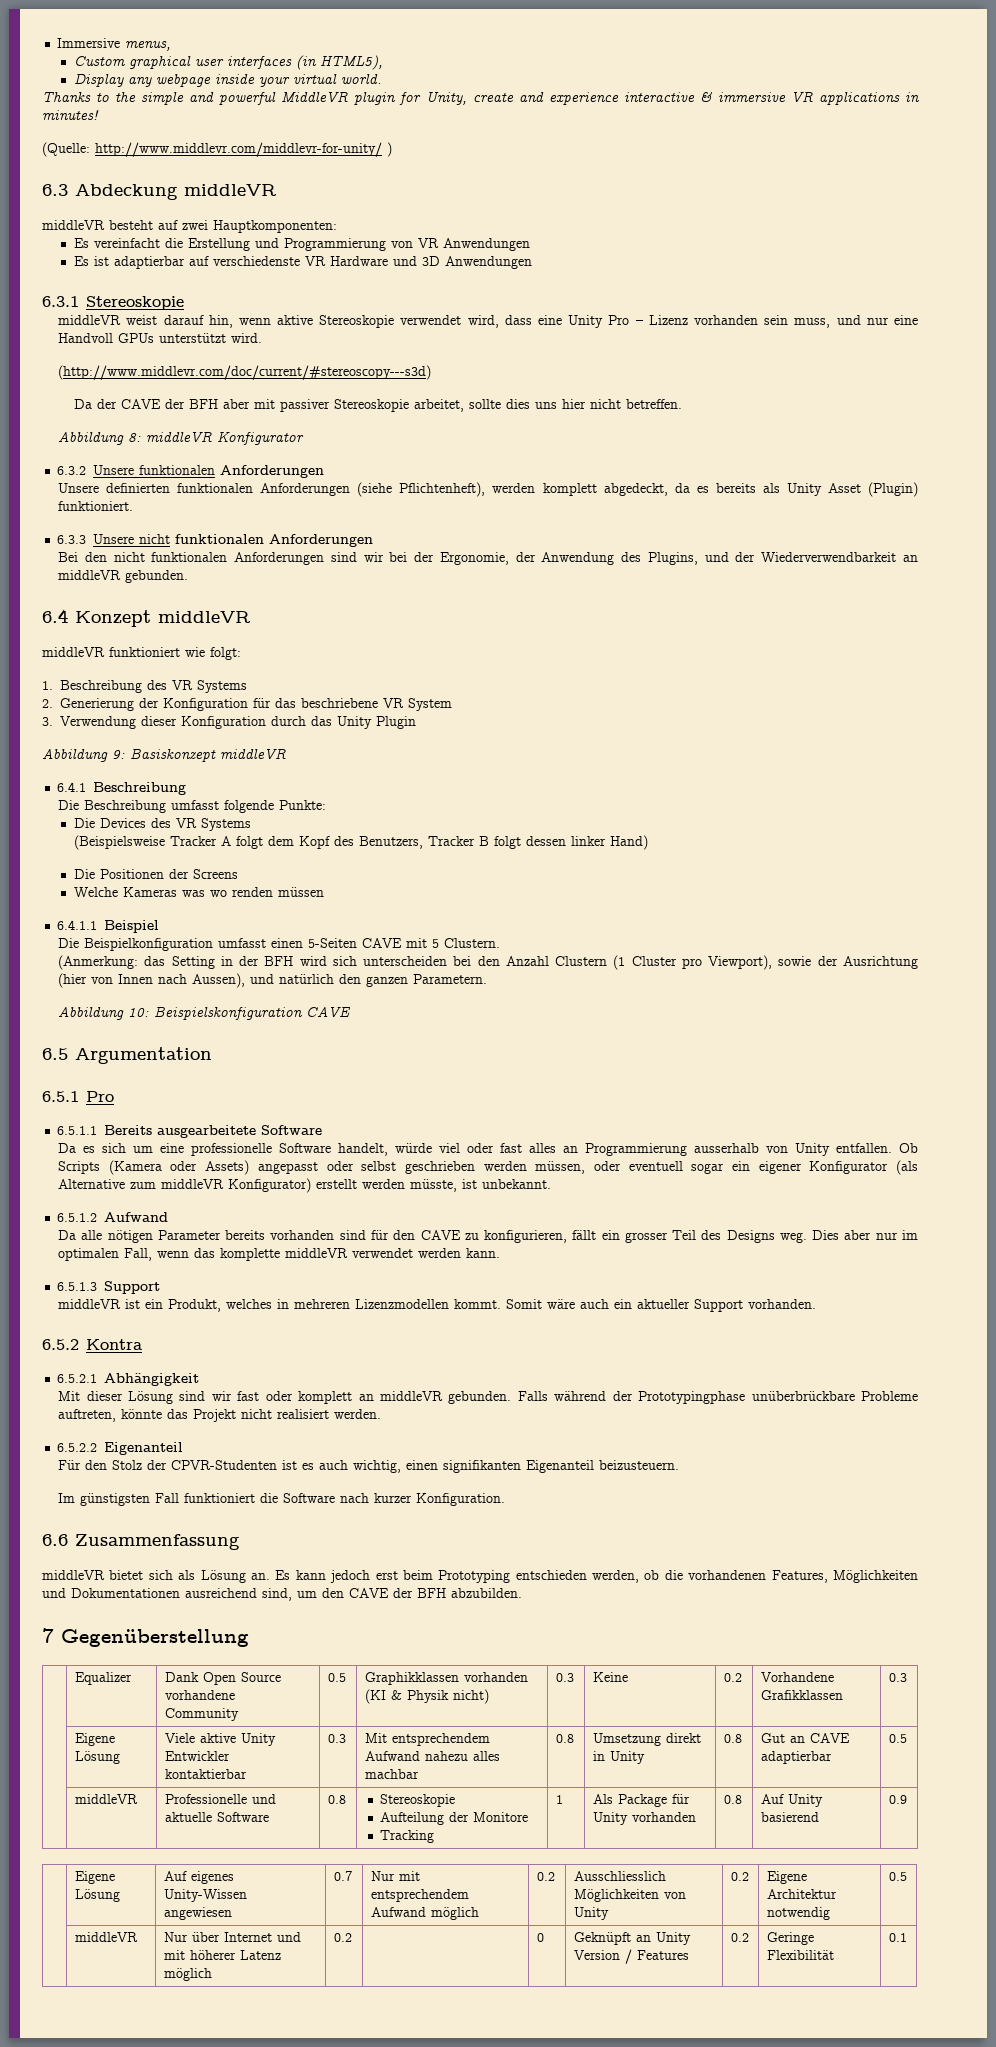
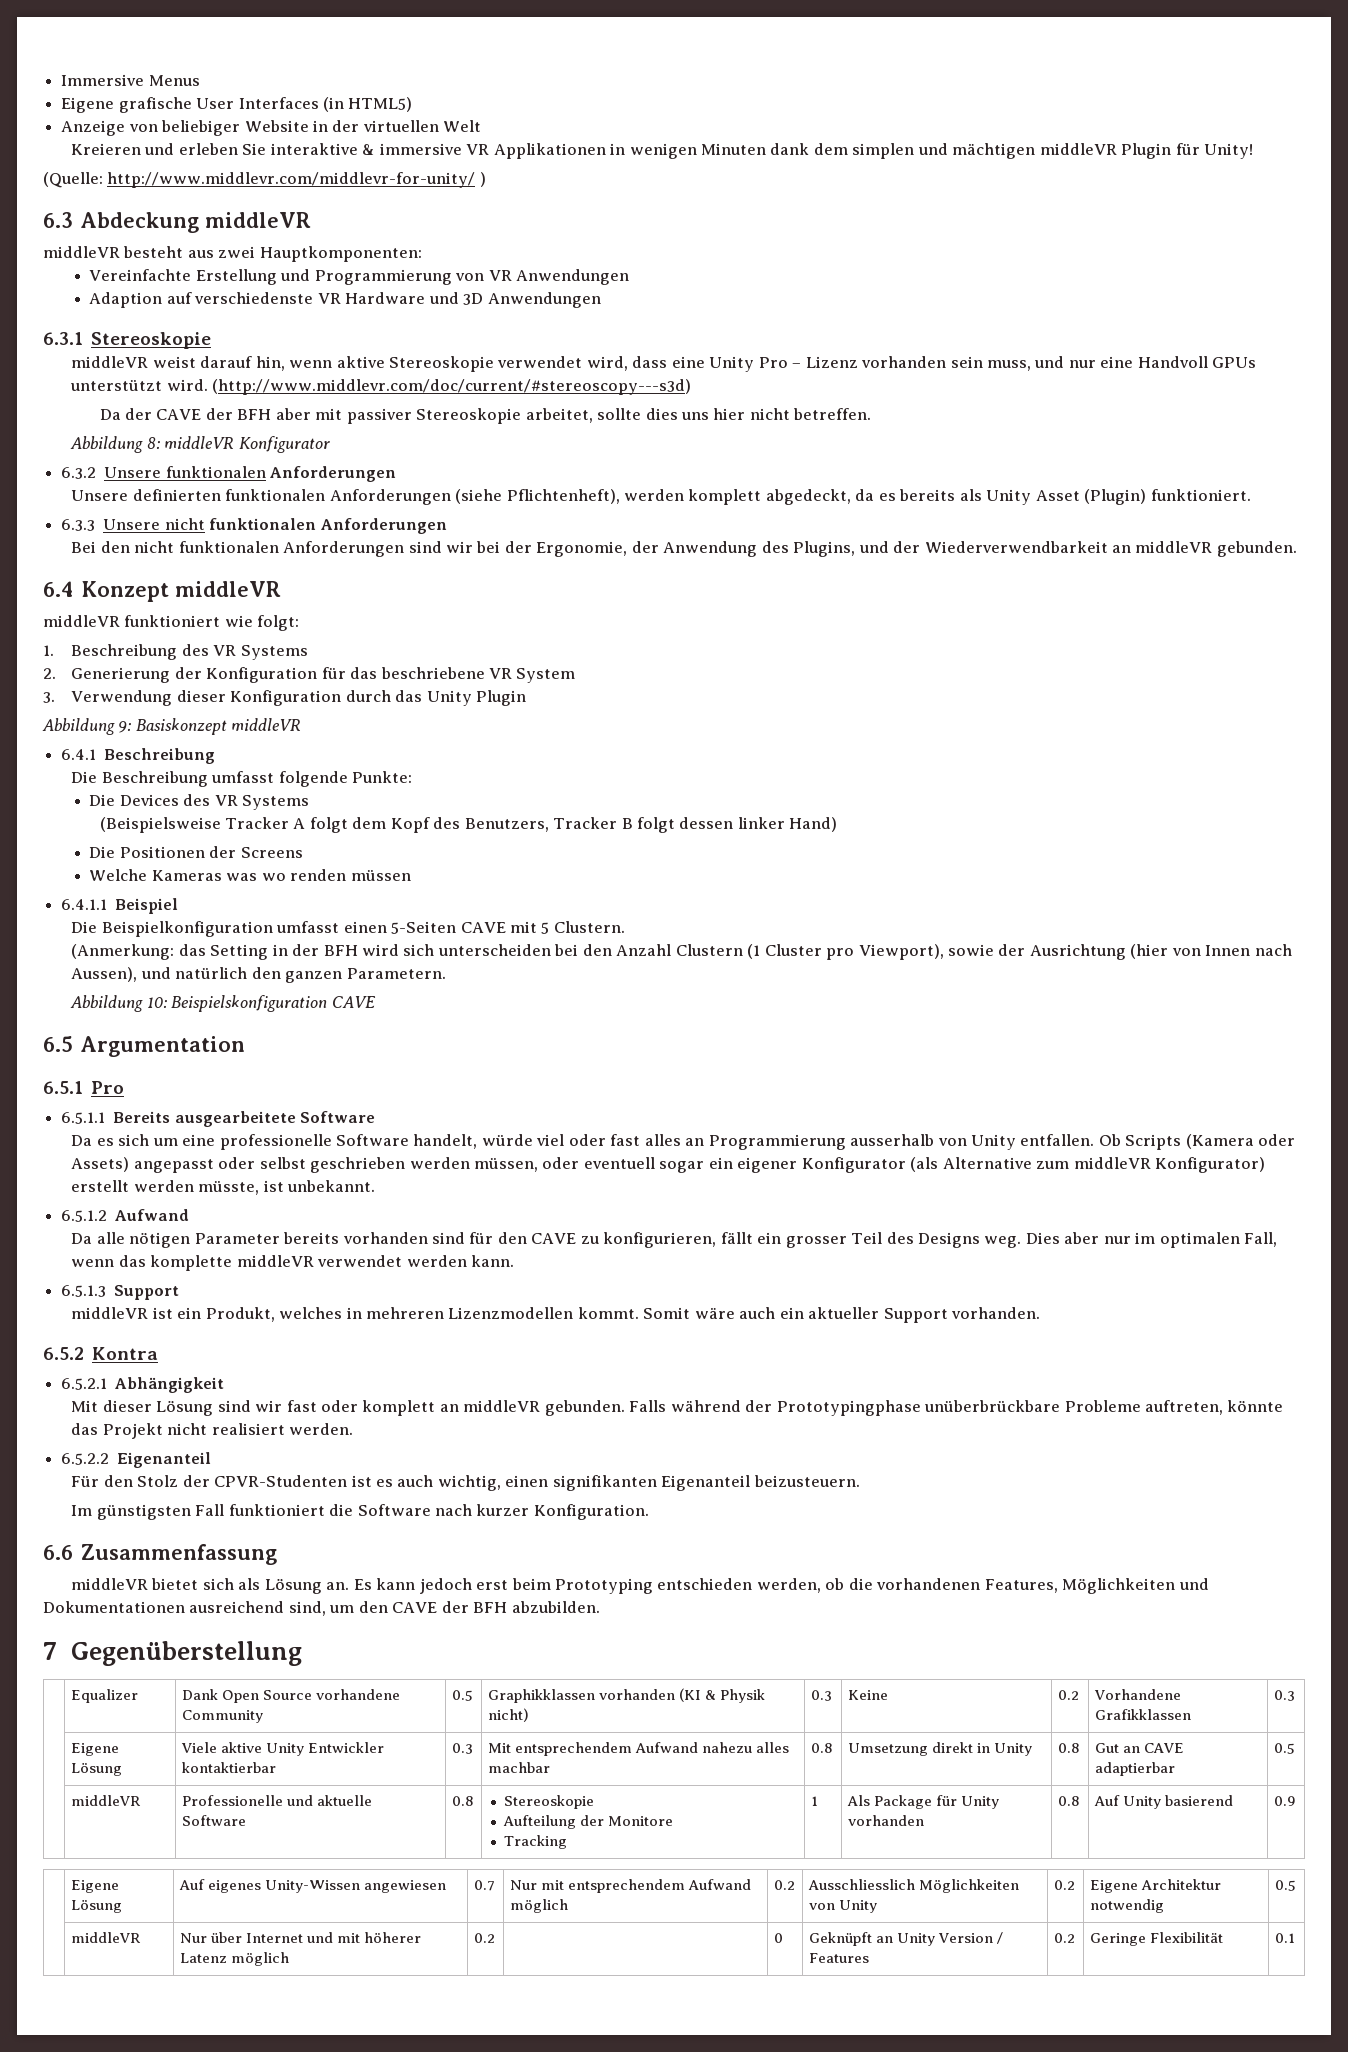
- Immersive menus,
- Custom graphical user interfaces (in HTML5),
- Display any webpage inside your virtual world.
- Thanks to the simple and powerful MiddleVR plugin for Unity, create and experience interactive & immersive VR applications in minutes!
+ Immersive Menus
+ Eigene grafische User Interfaces (in HTML5)
+ Anzeige von beliebiger Website in der virtuellen Welt
+ Kreieren und erleben Sie interaktive & immersive VR Applikationen in wenigen Minuten dank dem simplen und mächtigen middleVR Plugin für Unity!
- middleVR besteht auf zwei Hauptkomponenten:
+ middleVR besteht aus zwei Hauptkomponenten:
- Es vereinfacht die Erstellung und Programmierung von VR Anwendungen
+ Vereinfachte Erstellung und Programmierung von VR Anwendungen
- Es ist adaptierbar auf verschiedenste VR Hardware und 3D Anwendungen
+ Adaption auf verschiedenste VR Hardware und 3D Anwendungen
- middleVR weist darauf hin, wenn aktive Stereoskopie verwendet wird, dass eine Unity Pro – Lizenz vorhanden sein muss, und nur eine Handvoll GPUs unterstützt wird.
- (http://www.middlevr.com/doc/current/#stereoscopy---s3d)
+ middleVR weist darauf hin, wenn aktive Stereoskopie verwendet wird, dass eine Unity Pro – Lizenz vorhanden sein muss, und nur eine Handvoll GPUs unterstützt wird. (http://www.middlevr.com/doc/current/#stereoscopy---s3d)

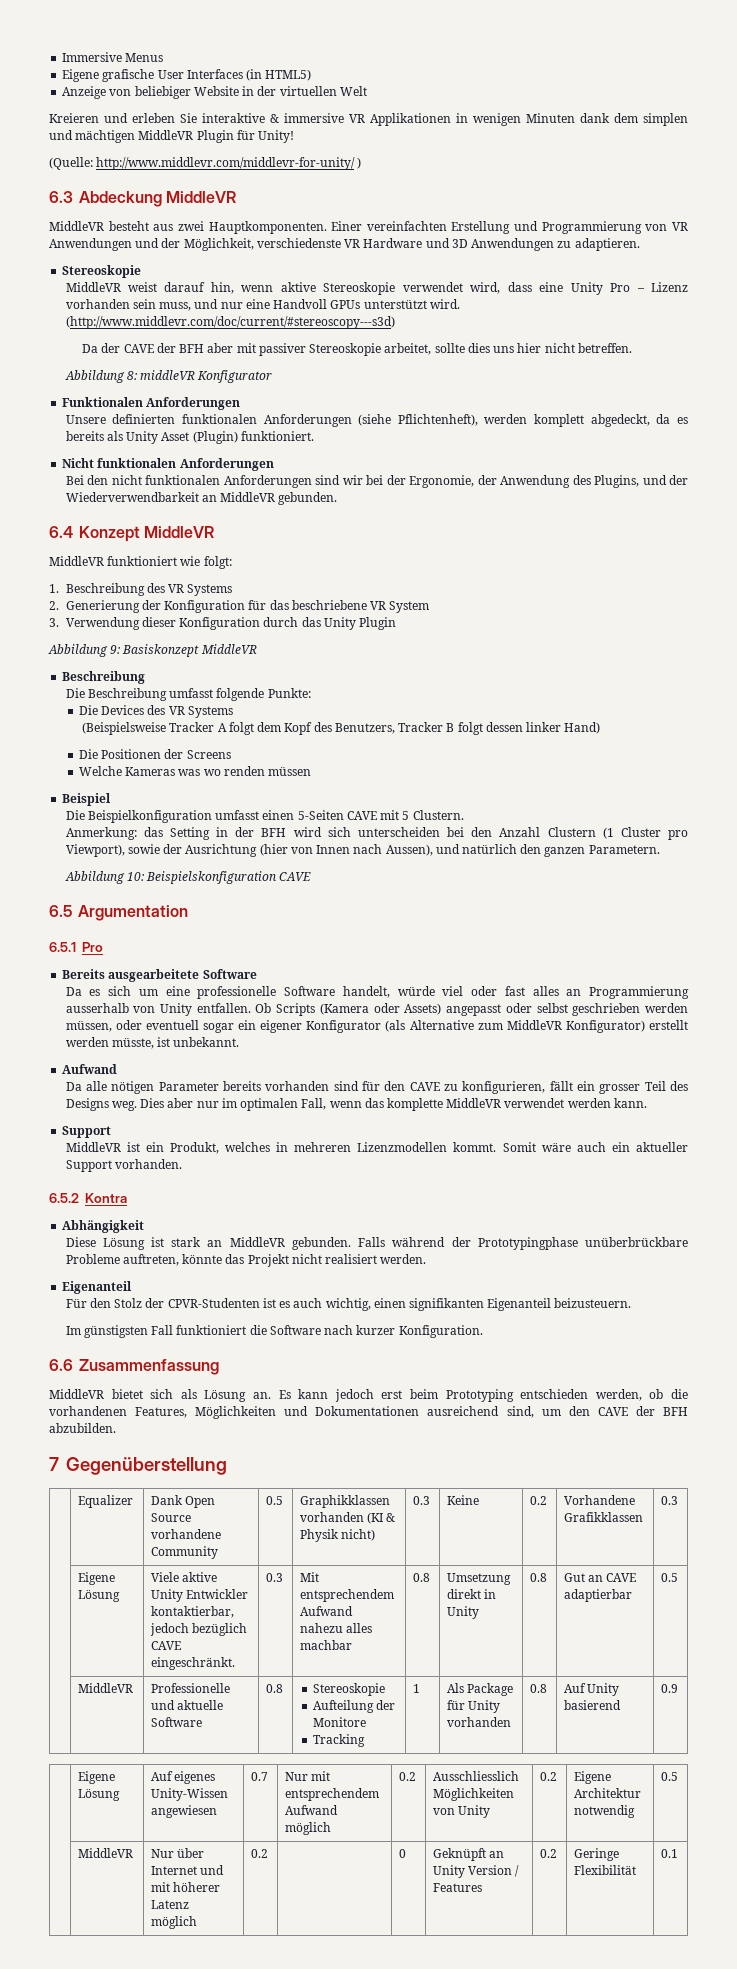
- Kreieren und erleben Sie interaktive & immersive VR Applikationen in wenigen Minuten dank dem simplen und mächtigen middleVR Plugin für Unity!
+ Kreieren und erleben Sie interaktive & immersive VR Applikationen in wenigen Minuten dank dem simplen und mächtigen MiddleVR Plugin für Unity!
- 6.3 Abdeckung middleVR
- middleVR besteht aus zwei Hauptkomponenten:
- Vereinfachte Erstellung und Programmierung von VR Anwendungen
- Adaption auf verschiedenste VR Hardware und 3D Anwendungen
- 6.3.1 Stereoskopie
- middleVR weist darauf hin, wenn aktive Stereoskopie verwendet wird, dass eine Unity Pro – Lizenz vorhanden sein muss, und nur eine Handvoll GPUs unterstützt wird.
+ 6.3 Abdeckung MiddleVR
+ MiddleVR besteht aus zwei Hauptkomponenten. Einer vereinfachten Erstellung und Programmierung von VR Anwendungen und der Möglichkeit, verschiedenste VR Hardware und 3D Anwendungen zu adaptieren.
+ Stereoskopie
+ MiddleVR weist darauf hin, wenn aktive Stereoskopie verwendet wird, dass eine Unity Pro – Lizenz vorhanden sein muss, und nur eine Handvoll GPUs unterstützt wird.
- 6.3.2 Unsere funktionalen Anforderungen
+ Funktionalen Anforderungen
- 6.3.3 Unsere nicht funktionalen Anforderungen
+ Nicht funktionalen Anforderungen
- Bei den nicht funktionalen Anforderungen sind wir bei der Ergonomie, der Anwendung des Plugins, und der Wiederverwendbarkeit an middleVR gebunden.
+ Bei den nicht funktionalen Anforderungen sind wir bei der Ergonomie, der Anwendung des Plugins, und der Wiederverwendbarkeit an MiddleVR gebunden.
- 6.4 Konzept middleVR
- middleVR funktioniert wie folgt:
+ 6.4 Konzept MiddleVR
+ MiddleVR funktioniert wie folgt:
- Abbildung 9: Basiskonzept middleVR
- 6.4.1 Beschreibung
+ Abbildung 9: Basiskonzept MiddleVR
+ Beschreibung
- 6.4.1.1 Beispiel
+ Beispiel
- (Anmerkung: das Setting in der BFH wird sich unterscheiden bei den Anzahl Clustern (1 Cluster pro Viewport), sowie der Ausrichtung (hier von Innen nach Aussen), und natürlich den ganzen Parametern.
+ Anmerkung: das Setting in der BFH wird sich unterscheiden bei den Anzahl Clustern (1 Cluster pro Viewport), sowie der Ausrichtung (hier von Innen nach Aussen), und natürlich den ganzen Parametern.
- 6.5.1.1 Bereits ausgearbeitete Software
+ Bereits ausgearbeitete Software
- Ob Scripts (Kamera oder Assets) angepasst oder selbst geschrieben werden müssen, oder eventuell sogar ein eigener Konfigurator (als Alternative zum middleVR Konfigurator) erstellt werden müsste, ist unbekannt.
- 6.5.1.2 Aufwand
+ Ob Scripts (Kamera oder Assets) angepasst oder selbst geschrieben werden müssen, oder eventuell sogar ein eigener Konfigurator (als Alternative zum MiddleVR Konfigurator) erstellt werden müsste, ist unbekannt.
+ Aufwand
- Dies aber nur im optimalen Fall, wenn das komplette middleVR verwendet werden kann.
- 6.5.1.3 Support
+ Dies aber nur im optimalen Fall, wenn das komplette MiddleVR verwendet werden kann.
+ Support
- middleVR ist ein Produkt, welches in mehreren Lizenzmodellen kommt.
+ MiddleVR ist ein Produkt, welches in mehreren Lizenzmodellen kommt.
- 6.5.2.1 Abhängigkeit
+ Abhängigkeit
- Mit dieser Lösung sind wir fast oder komplett an middleVR gebunden.
+ Diese Lösung ist stark an MiddleVR gebunden.
  Falls während der Prototypingphase unüberbrückbare Probleme auftreten, könnte das Projekt nicht realisiert werden.
- 6.5.2.2 Eigenanteil
+ Eigenanteil
- middleVR bietet sich als Lösung an.
+ MiddleVR bietet sich als Lösung an.
- | Eigene Lösung | Viele aktive Unity Entwickler kontaktierbar | 0.3 | Mit entsprechendem Aufwand nahezu alles machbar | 0.8 | Umsetzung direkt in Unity | 0.8 | Gut an CAVE adaptierbar | 0.5
+ | Eigene Lösung | Viele aktive Unity Entwickler kontaktierbar, jedoch bezüglich CAVE eingeschränkt. | 0.3 | Mit entsprechendem Aufwand nahezu alles machbar | 0.8 | Umsetzung direkt in Unity | 0.8 | Gut an CAVE adaptierbar | 0.5
- | middleVR | Professionelle und aktuelle Software | 0.8 | Stereoskopie
+ | MiddleVR | Professionelle und aktuelle Software | 0.8 | Stereoskopie
- | middleVR | Nur über Internet und mit höherer Latenz möglich | 0.2 | | 0 | Geknüpft an Unity Version / Features | 0.2 | Geringe Flexibilität | 0.1
+ | MiddleVR | Nur über Internet und mit höherer Latenz möglich | 0.2 | | 0 | Geknüpft an Unity Version / Features | 0.2 | Geringe Flexibilität | 0.1

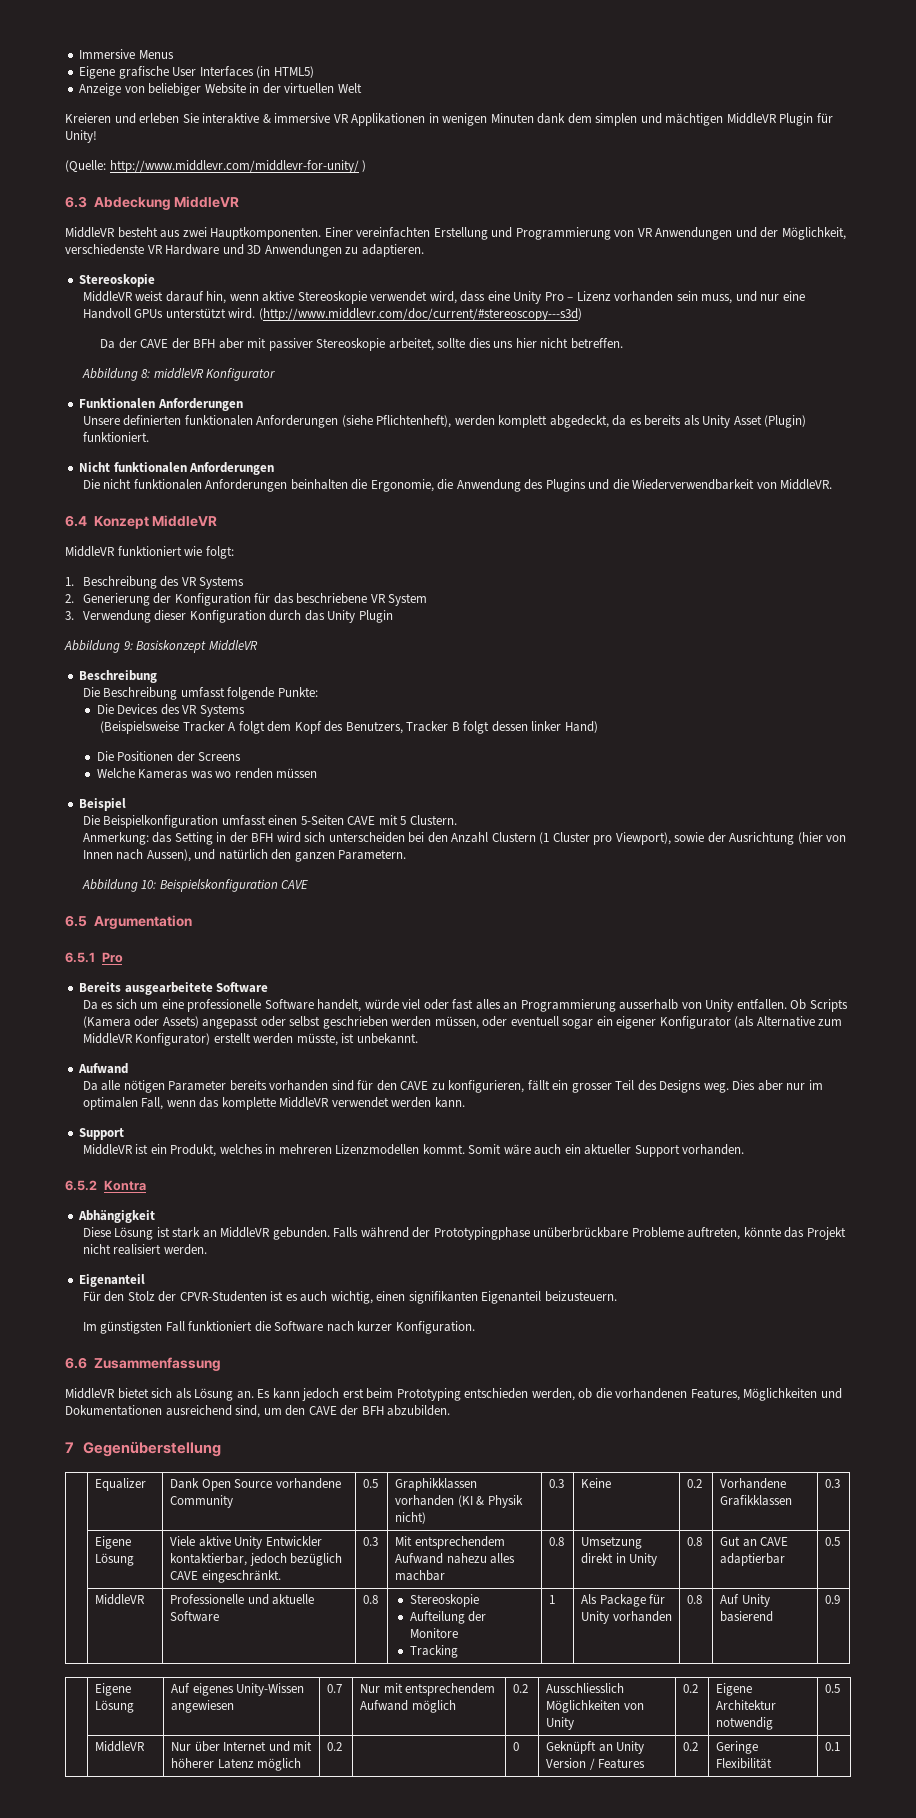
- Bei den nicht funktionalen Anforderungen sind wir bei der Ergonomie, der Anwendung des Plugins, und der Wiederverwendbarkeit an MiddleVR gebunden.
+ Die nicht funktionalen Anforderungen beinhalten die Ergonomie, die Anwendung des Plugins und die Wiederverwendbarkeit von MiddleVR.

